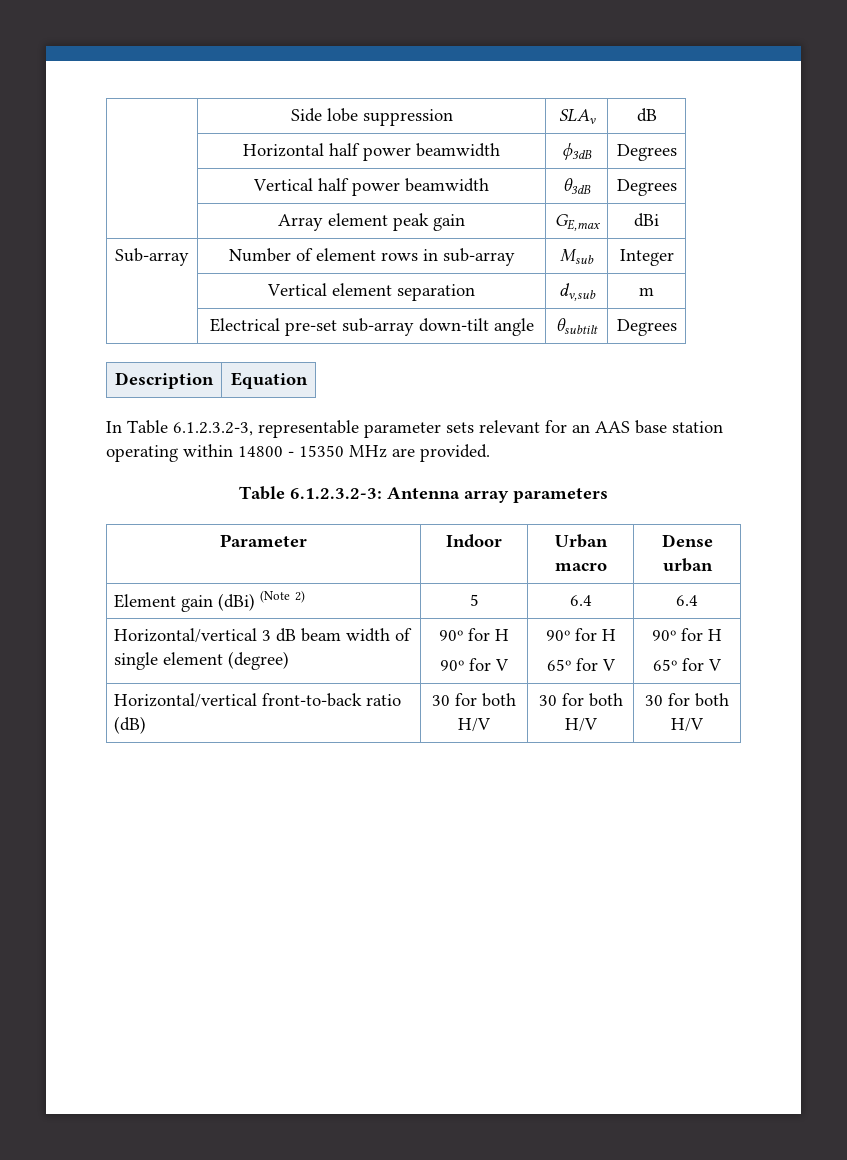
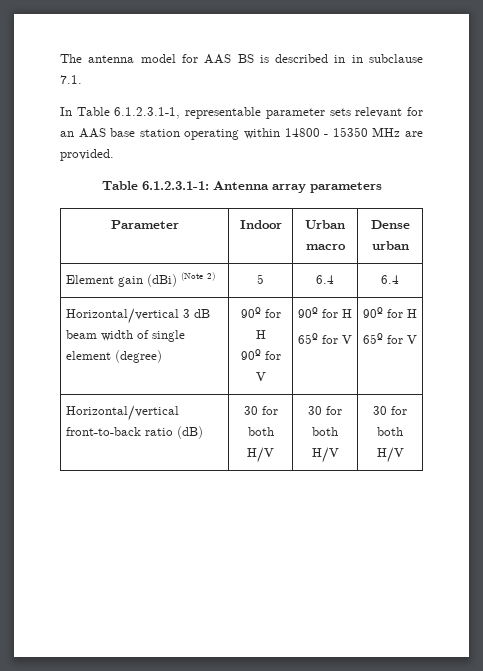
- | Side lobe suppression | SLAv | dB
- | Horizontal half power beamwidth | ϕ3dB | Degrees
- | Vertical half power beamwidth | θ3dB | Degrees
- | Array element peak gain | GE,max | dBi
- Sub-array | Number of element rows in sub-array | Msub | Integer
- | Vertical element separation | dv,sub | m
- | Electrical pre-set sub-array down-tilt angle | θsubtilt | Degrees
- Description | Equation
+ The antenna model for AAS BS is described in in subclause 7.1.
- In Table 6.1.2.3.2-3, representable parameter sets relevant for an AAS base station operating within 14800 - 15350 MHz are provided.
+ In Table 6.1.2.3.1-1, representable parameter sets relevant for an AAS base station operating within 14800 - 15350 MHz are provided.
- Table 6.1.2.3.2-3: Antenna array parameters
+ Table 6.1.2.3.1-1: Antenna array parameters

